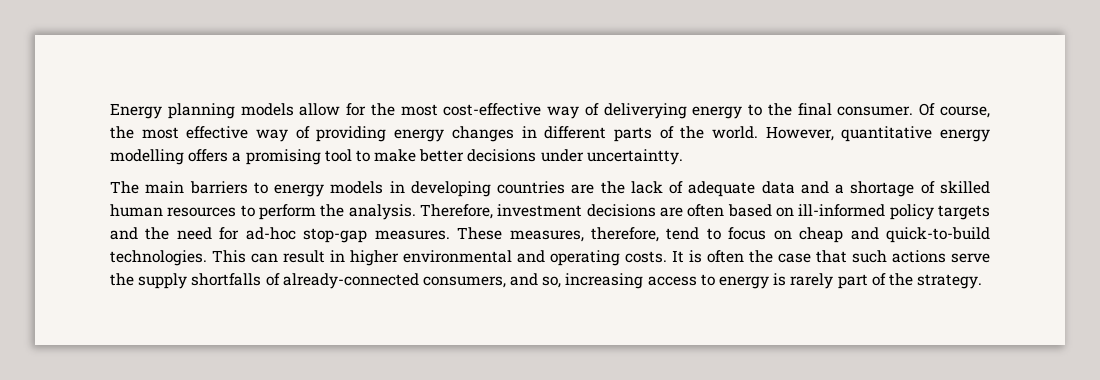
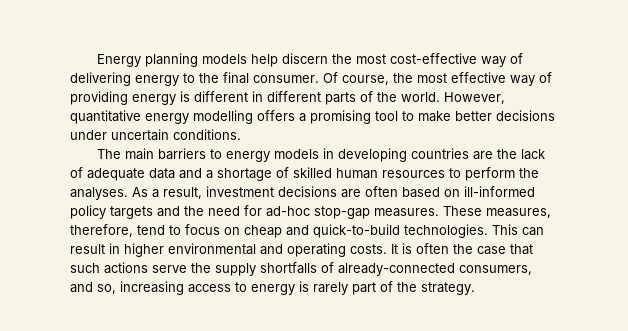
- Energy planning models allow for the most cost-effective way of deliverying energy to the final consumer.
+ Energy planning models help discern the most cost-effective way of delivering energy to the final consumer.
- Of course, the most effective way of providing energy changes in different parts of the world.
+ Of course, the most effective way of providing energy is different in different parts of the world.
- However, quantitative energy modelling offers a promising tool to make better decisions under uncertaintty.
+ However, quantitative energy modelling offers a promising tool to make better decisions under uncertain conditions.
- The main barriers to energy models in developing countries are the lack of adequate data and a shortage of skilled human resources to perform the analysis. Therefore, investment decisions are often based on ill-informed policy targets and the need for ad-hoc stop-gap measures.
+ The main barriers to energy models in developing countries are the lack of adequate data and a shortage of skilled human resources to perform the analyses. As a result, investment decisions are often based on ill-informed policy targets and the need for ad-hoc stop-gap measures.

